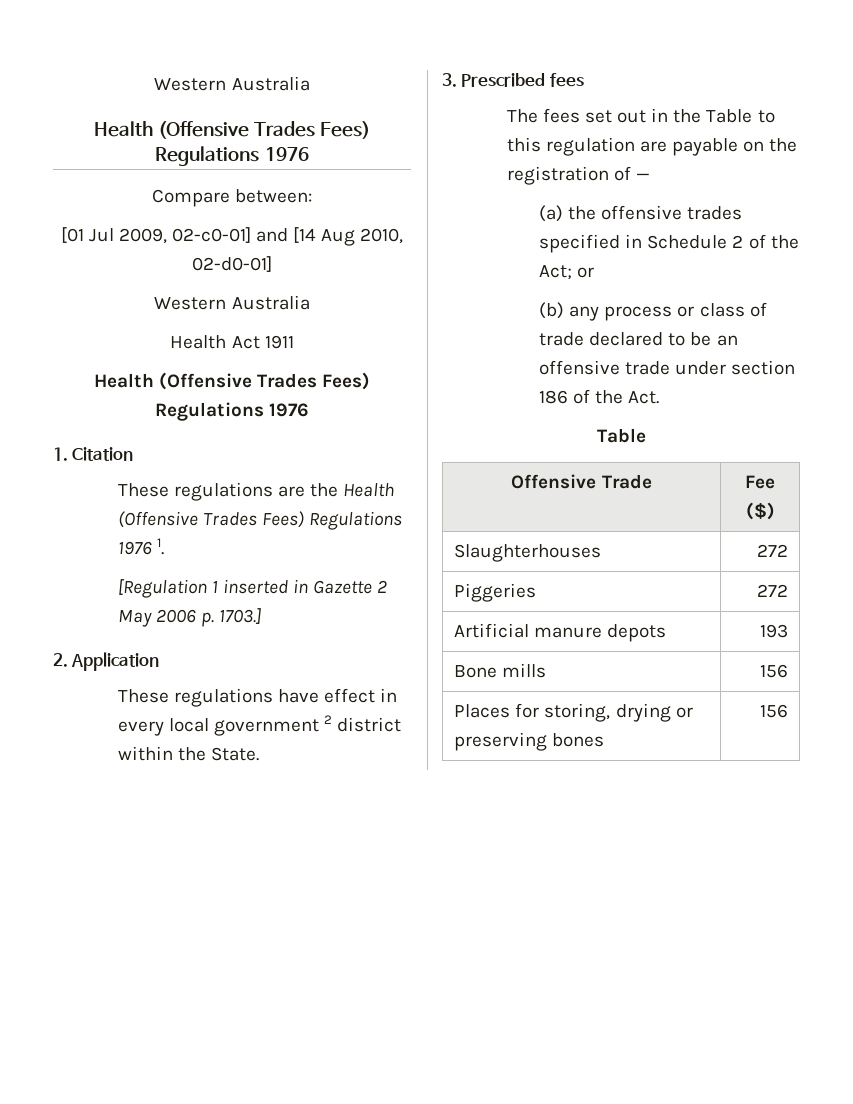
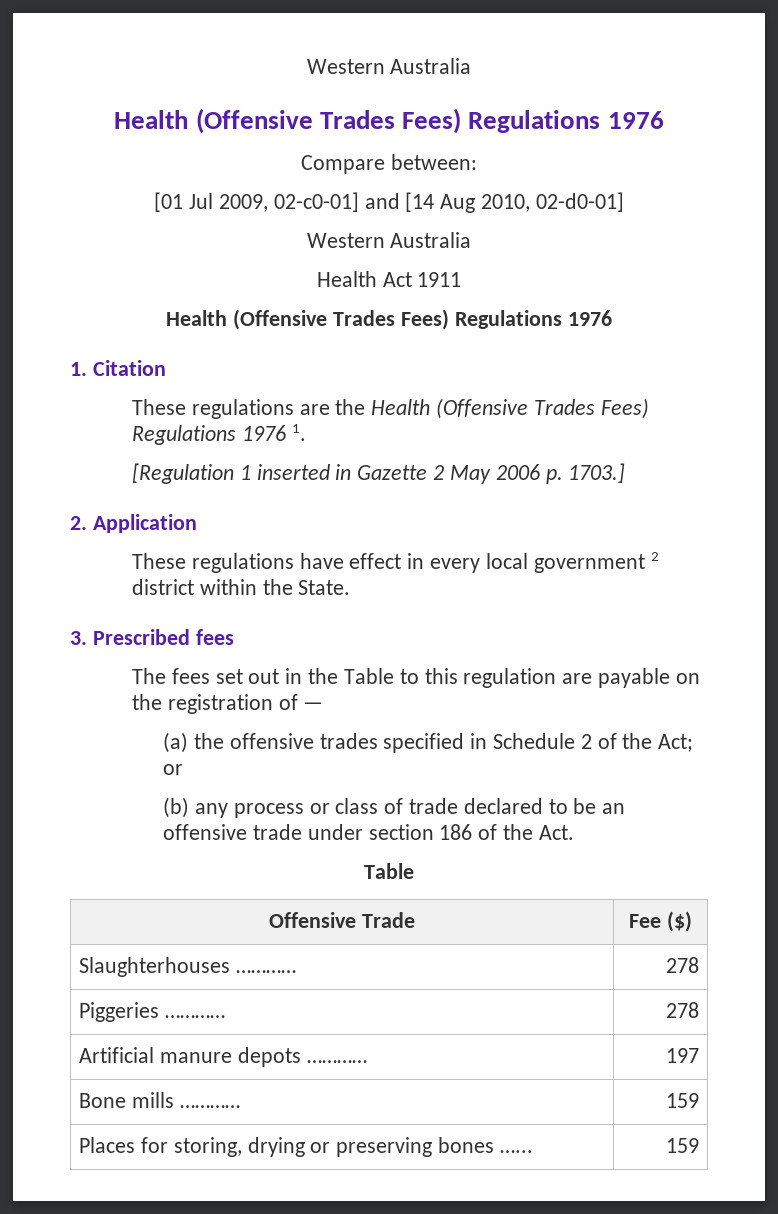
- Slaughterhouses | 272
+ Slaughterhouses ………… | 278
- Piggeries | 272
+ Piggeries ………… | 278
- Artificial manure depots | 193
+ Artificial manure depots ………… | 197
- Bone mills | 156
+ Bone mills ………… | 159
- Places for storing, drying or preserving bones | 156
+ Places for storing, drying or preserving bones …... | 159

